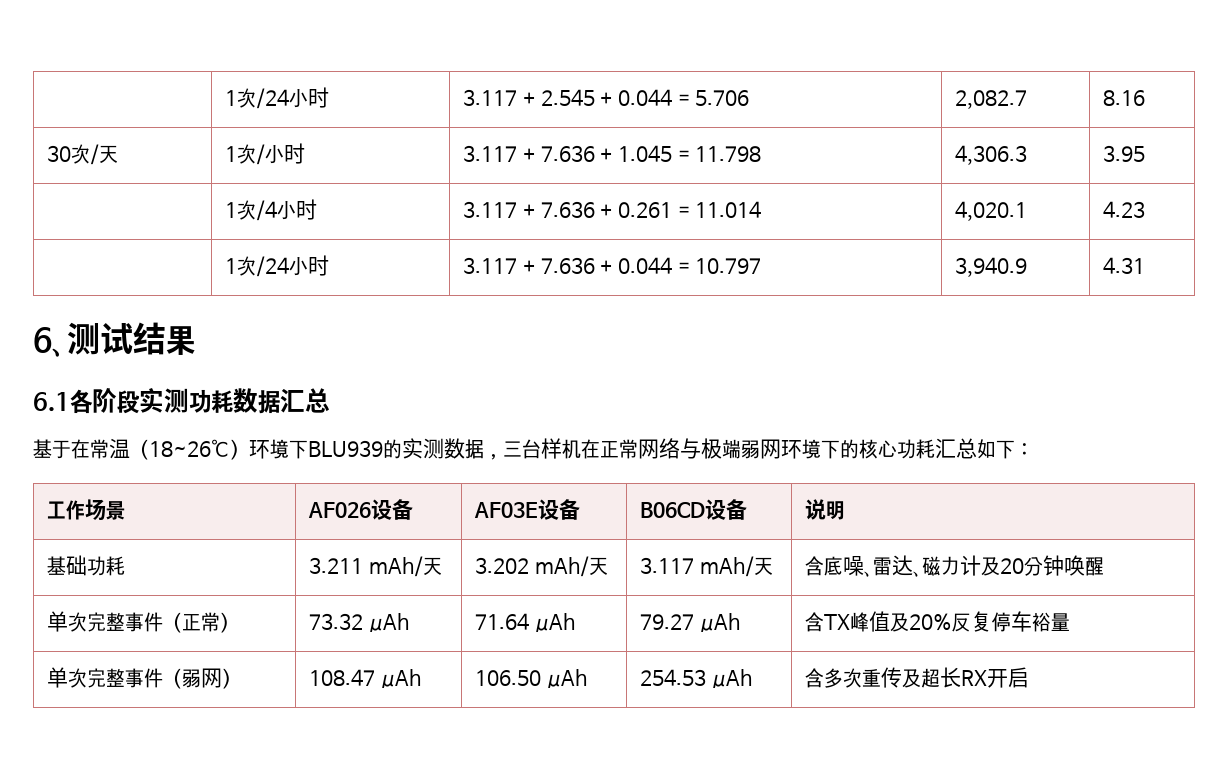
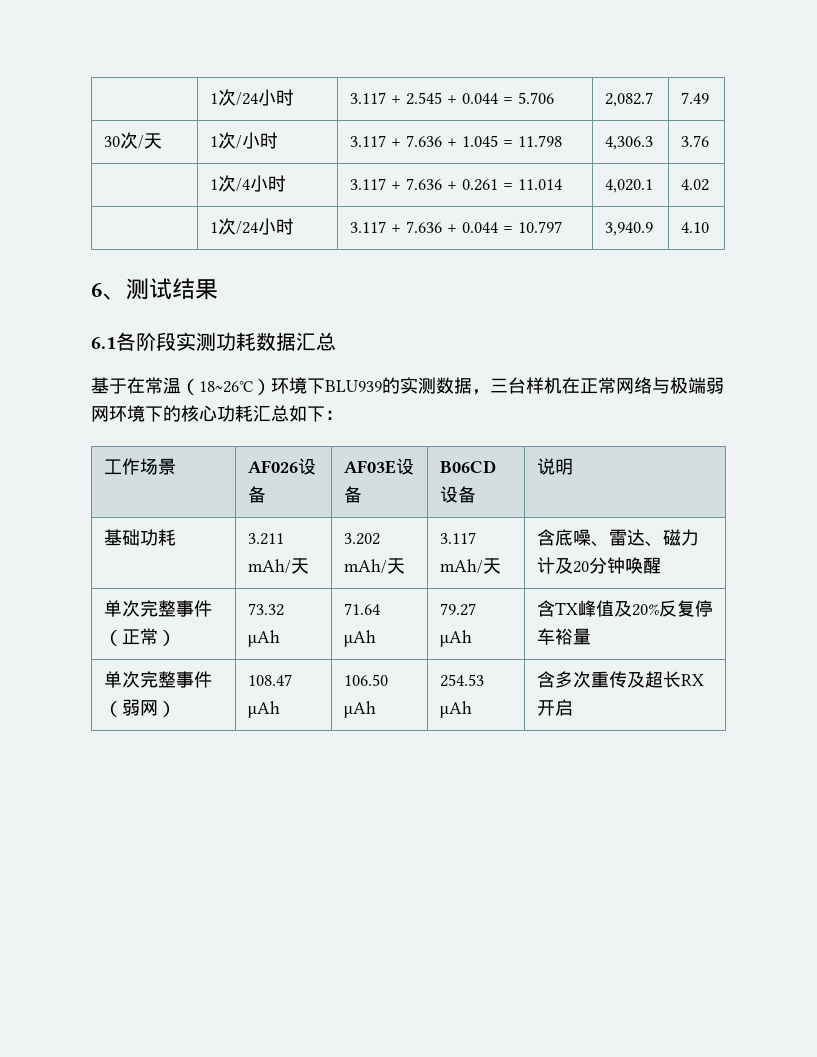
- | 1次/24小时 | 3.117 + 2.545 + 0.044 = 5.706 | 2,082.7 | 8.16
+ | 1次/24小时 | 3.117 + 2.545 + 0.044 = 5.706 | 2,082.7 | 7.49
- 30次/天 | 1次/小时 | 3.117 + 7.636 + 1.045 = 11.798 | 4,306.3 | 3.95
+ 30次/天 | 1次/小时 | 3.117 + 7.636 + 1.045 = 11.798 | 4,306.3 | 3.76
- | 1次/4小时 | 3.117 + 7.636 + 0.261 = 11.014 | 4,020.1 | 4.23
+ | 1次/4小时 | 3.117 + 7.636 + 0.261 = 11.014 | 4,020.1 | 4.02
- | 1次/24小时 | 3.117 + 7.636 + 0.044 = 10.797 | 3,940.9 | 4.31
+ | 1次/24小时 | 3.117 + 7.636 + 0.044 = 10.797 | 3,940.9 | 4.10

